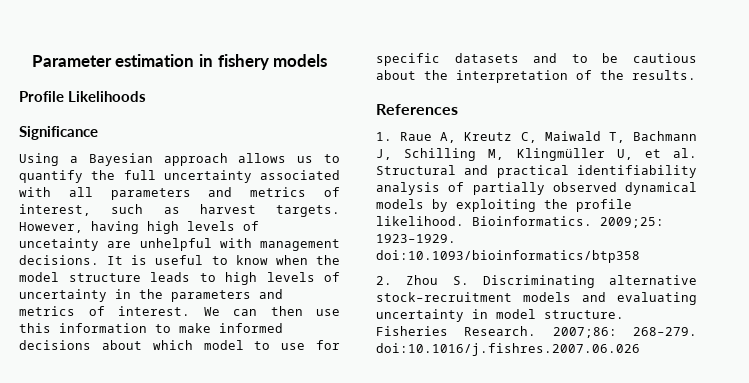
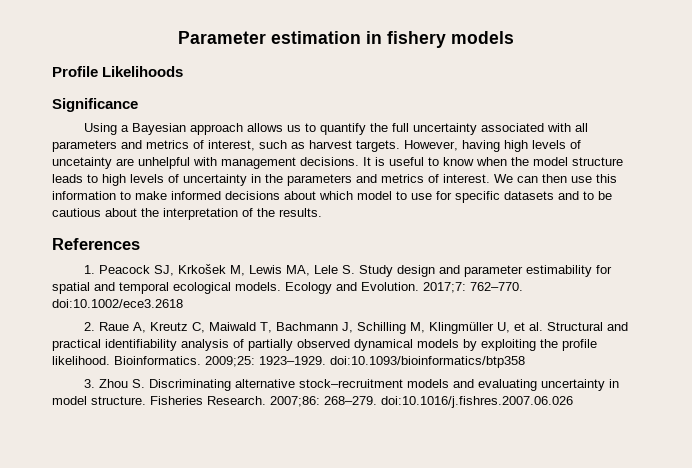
- 1. Raue A, Kreutz C, Maiwald T, Bachmann J, Schilling M, Klingmüller U, et al. Structural and practical identifiability analysis of partially observed dynamical models by exploiting the profile likelihood.
+ 1. Peacock SJ, Krkošek M, Lewis MA, Lele S. Study design and parameter estimability for spatial and temporal ecological models. Ecology and Evolution. 2017;7: 762–770. doi:10.1002/ece3.2618
+ 2. Raue A, Kreutz C, Maiwald T, Bachmann J, Schilling M, Klingmüller U, et al. Structural and practical identifiability analysis of partially observed dynamical models by exploiting the profile likelihood.
- 2. Zhou S. Discriminating alternative stock–recruitment models and evaluating uncertainty in model structure.
+ 3. Zhou S. Discriminating alternative stock–recruitment models and evaluating uncertainty in model structure.

